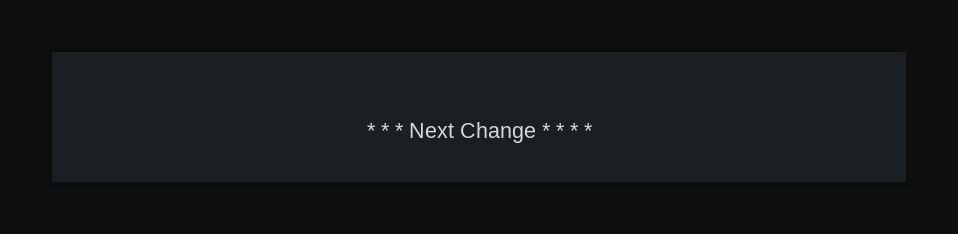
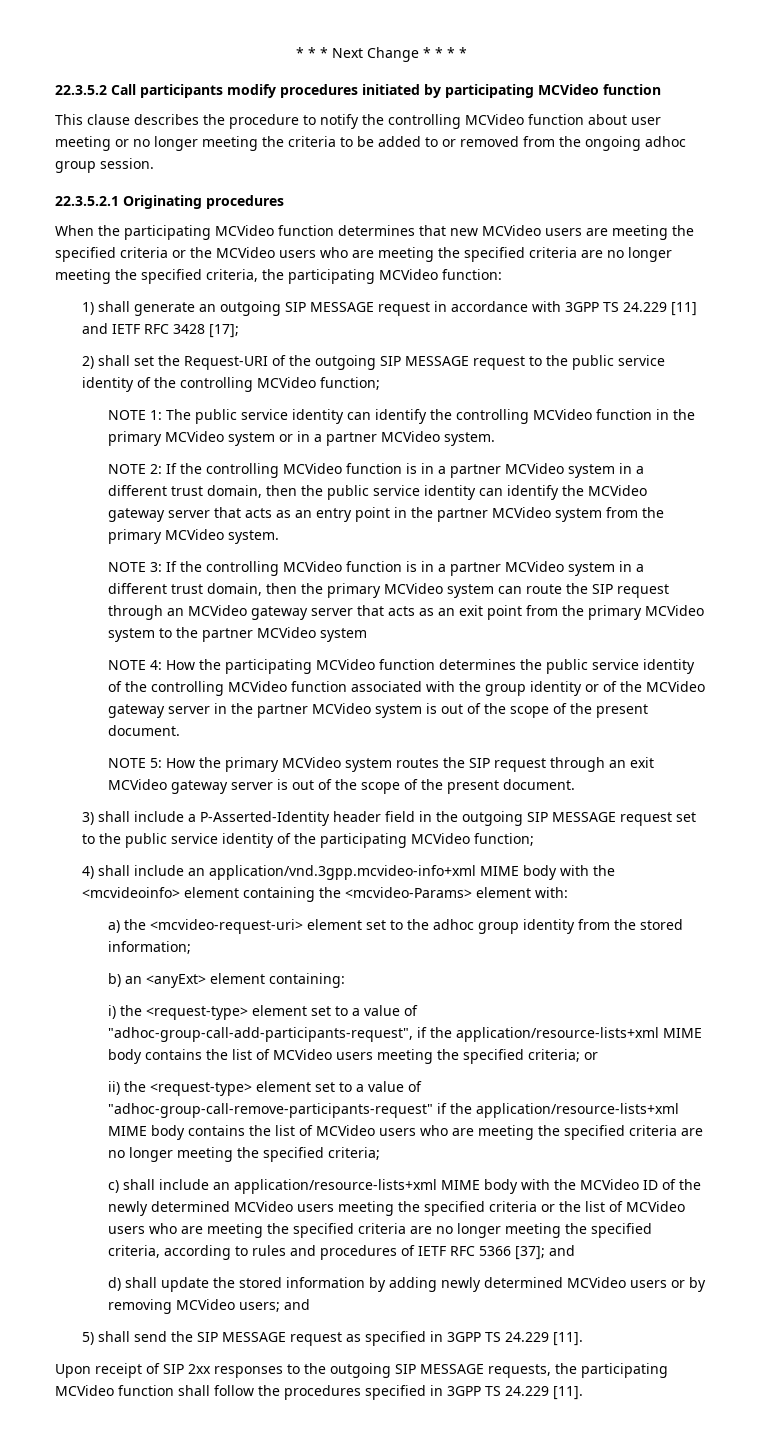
+ 22.3.5.2 Call participants modify procedures initiated by participating MCVideo function
+ This clause describes the procedure to notify the controlling MCVideo function about user meeting or no longer meeting the criteria to be added to or removed from the ongoing adhoc group session.
+ 22.3.5.2.1 Originating procedures
+ When the participating MCVideo function determines that new MCVideo users are meeting the specified criteria or the MCVideo users who are meeting the specified criteria are no longer meeting the specified criteria, the participating MCVideo function:
+ 1) shall generate an outgoing SIP MESSAGE request in accordance with 3GPP TS 24.229 [11] and IETF RFC 3428 [17];
+ 2) shall set the Request-URI of the outgoing SIP MESSAGE request to the public service identity of the controlling MCVideo function;
+ NOTE 1: The public service identity can identify the controlling MCVideo function in the primary MCVideo system or in a partner MCVideo system.
+ NOTE 2: If the controlling MCVideo function is in a partner MCVideo system in a different trust domain, then the public service identity can identify the MCVideo gateway server that acts as an entry point in the partner MCVideo system from the primary MCVideo system.
+ NOTE 3: If the controlling MCVideo function is in a partner MCVideo system in a different trust domain, then the primary MCVideo system can route the SIP request through an MCVideo gateway server that acts as an exit point from the primary MCVideo system to the partner MCVideo system
+ NOTE 4: How the participating MCVideo function determines the public service identity of the controlling MCVideo function associated with the group identity or of the MCVideo gateway server in the partner MCVideo system is out of the scope of the present document.
+ NOTE 5: How the primary MCVideo system routes the SIP request through an exit MCVideo gateway server is out of the scope of the present document.
+ 3) shall include a P-Asserted-Identity header field in the outgoing SIP MESSAGE request set to the public service identity of the participating MCVideo function;
+ 4) shall include an application/vnd.3gpp.mcvideo-info+xml MIME body with the <mcvideoinfo> element containing the <mcvideo-Params> element with:
+ a) the <mcvideo-request-uri> element set to the adhoc group identity from the stored information;
+ b) an <anyExt> element containing:
+ i) the <request-type> element set to a value of "adhoc-group-call-add-participants-request", if the application/resource-lists+xml MIME body contains the list of MCVideo users meeting the specified criteria; or
+ ii) the <request-type> element set to a value of "adhoc-group-call-remove-participants-request" if the application/resource-lists+xml MIME body contains the list of MCVideo users who are meeting the specified criteria are no longer meeting the specified criteria;
+ c) shall include an application/resource-lists+xml MIME body with the MCVideo ID of the newly determined MCVideo users meeting the specified criteria or the list of MCVideo users who are meeting the specified criteria are no longer meeting the specified criteria, according to rules and procedures of IETF RFC 5366 [37]; and
+ d) shall update the stored information by adding newly determined MCVideo users or by removing MCVideo users; and
+ 5) shall send the SIP MESSAGE request as specified in 3GPP TS 24.229 [11].
+ Upon receipt of SIP 2xx responses to the outgoing SIP MESSAGE requests, the participating MCVideo function shall follow the procedures specified in 3GPP TS 24.229 [11].

